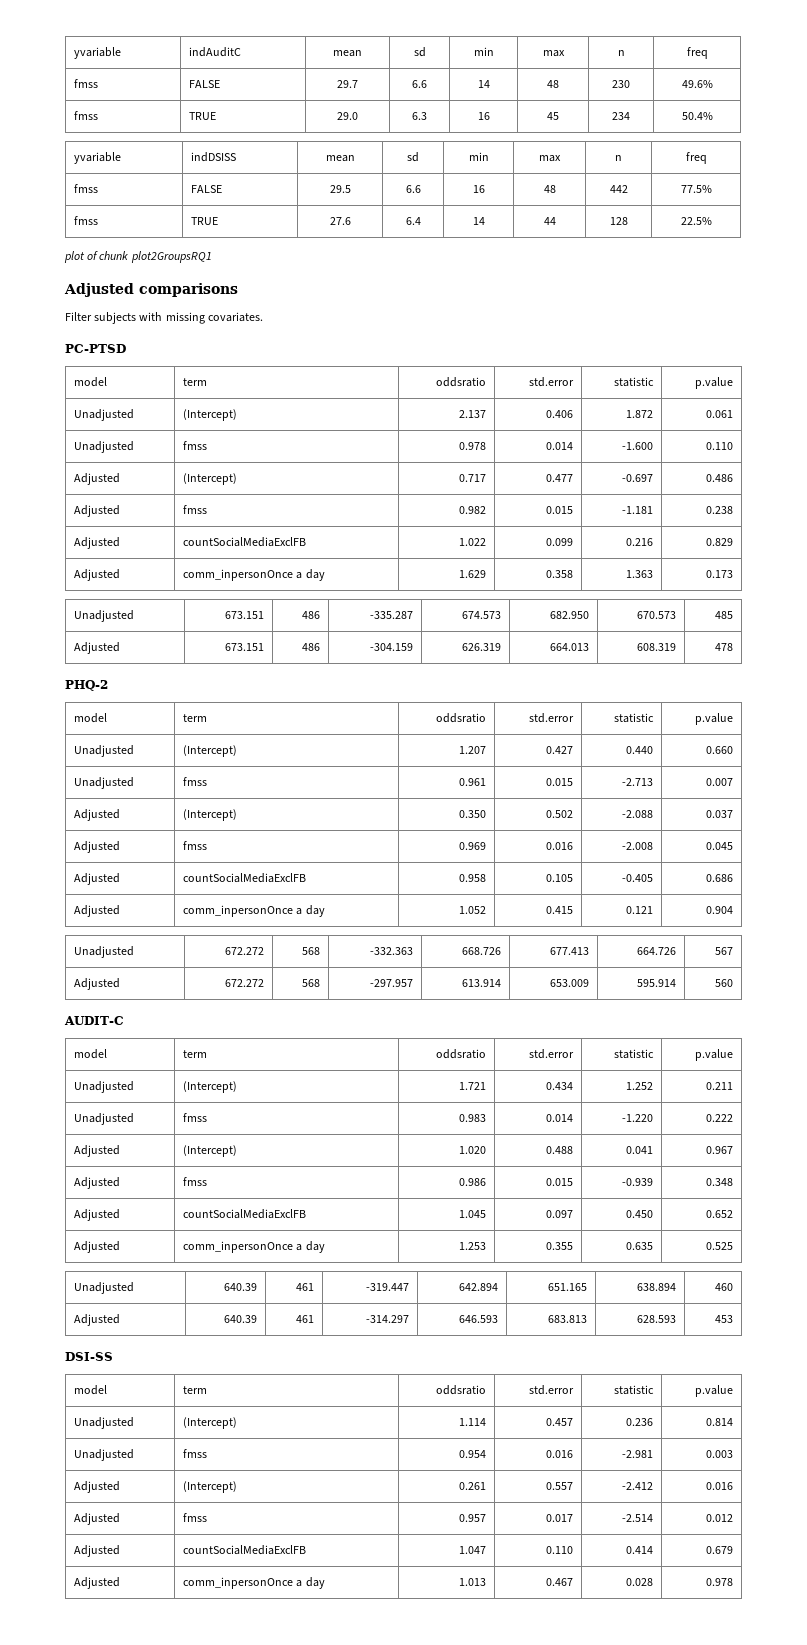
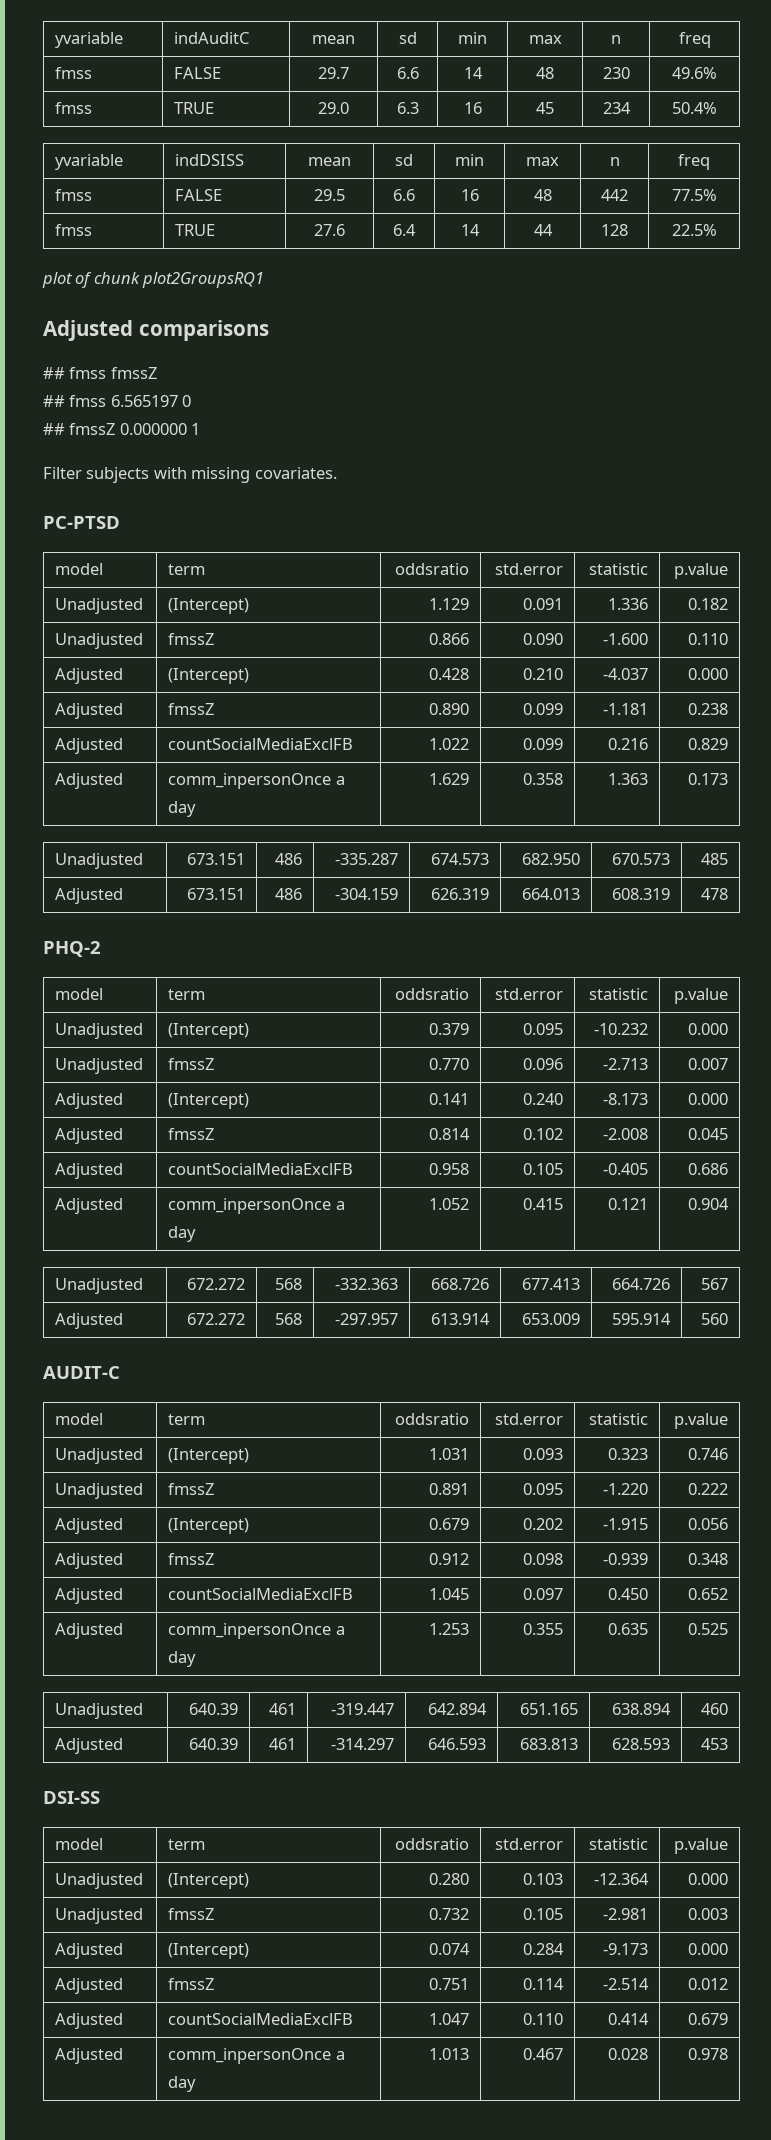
+ ## fmss fmssZ
+ ## fmss 6.565197 0
+ ## fmssZ 0.000000 1
- Unadjusted | (Intercept) | 2.137 | 0.406 | 1.872 | 0.061
- Unadjusted | fmss | 0.978 | 0.014 | -1.600 | 0.110
- Adjusted | (Intercept) | 0.717 | 0.477 | -0.697 | 0.486
- Adjusted | fmss | 0.982 | 0.015 | -1.181 | 0.238
+ Unadjusted | (Intercept) | 1.129 | 0.091 | 1.336 | 0.182
+ Unadjusted | fmssZ | 0.866 | 0.090 | -1.600 | 0.110
+ Adjusted | (Intercept) | 0.428 | 0.210 | -4.037 | 0.000
+ Adjusted | fmssZ | 0.890 | 0.099 | -1.181 | 0.238
- Unadjusted | (Intercept) | 1.207 | 0.427 | 0.440 | 0.660
- Unadjusted | fmss | 0.961 | 0.015 | -2.713 | 0.007
- Adjusted | (Intercept) | 0.350 | 0.502 | -2.088 | 0.037
- Adjusted | fmss | 0.969 | 0.016 | -2.008 | 0.045
+ Unadjusted | (Intercept) | 0.379 | 0.095 | -10.232 | 0.000
+ Unadjusted | fmssZ | 0.770 | 0.096 | -2.713 | 0.007
+ Adjusted | (Intercept) | 0.141 | 0.240 | -8.173 | 0.000
+ Adjusted | fmssZ | 0.814 | 0.102 | -2.008 | 0.045
- Unadjusted | (Intercept) | 1.721 | 0.434 | 1.252 | 0.211
- Unadjusted | fmss | 0.983 | 0.014 | -1.220 | 0.222
- Adjusted | (Intercept) | 1.020 | 0.488 | 0.041 | 0.967
- Adjusted | fmss | 0.986 | 0.015 | -0.939 | 0.348
+ Unadjusted | (Intercept) | 1.031 | 0.093 | 0.323 | 0.746
+ Unadjusted | fmssZ | 0.891 | 0.095 | -1.220 | 0.222
+ Adjusted | (Intercept) | 0.679 | 0.202 | -1.915 | 0.056
+ Adjusted | fmssZ | 0.912 | 0.098 | -0.939 | 0.348
- Unadjusted | (Intercept) | 1.114 | 0.457 | 0.236 | 0.814
- Unadjusted | fmss | 0.954 | 0.016 | -2.981 | 0.003
- Adjusted | (Intercept) | 0.261 | 0.557 | -2.412 | 0.016
- Adjusted | fmss | 0.957 | 0.017 | -2.514 | 0.012
+ Unadjusted | (Intercept) | 0.280 | 0.103 | -12.364 | 0.000
+ Unadjusted | fmssZ | 0.732 | 0.105 | -2.981 | 0.003
+ Adjusted | (Intercept) | 0.074 | 0.284 | -9.173 | 0.000
+ Adjusted | fmssZ | 0.751 | 0.114 | -2.514 | 0.012

